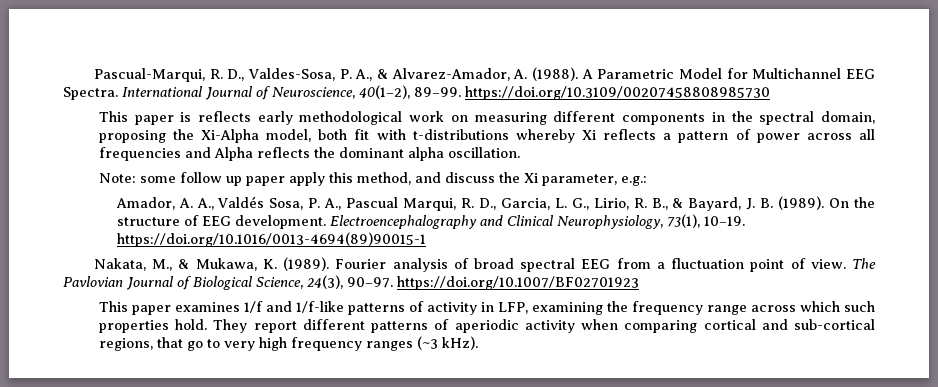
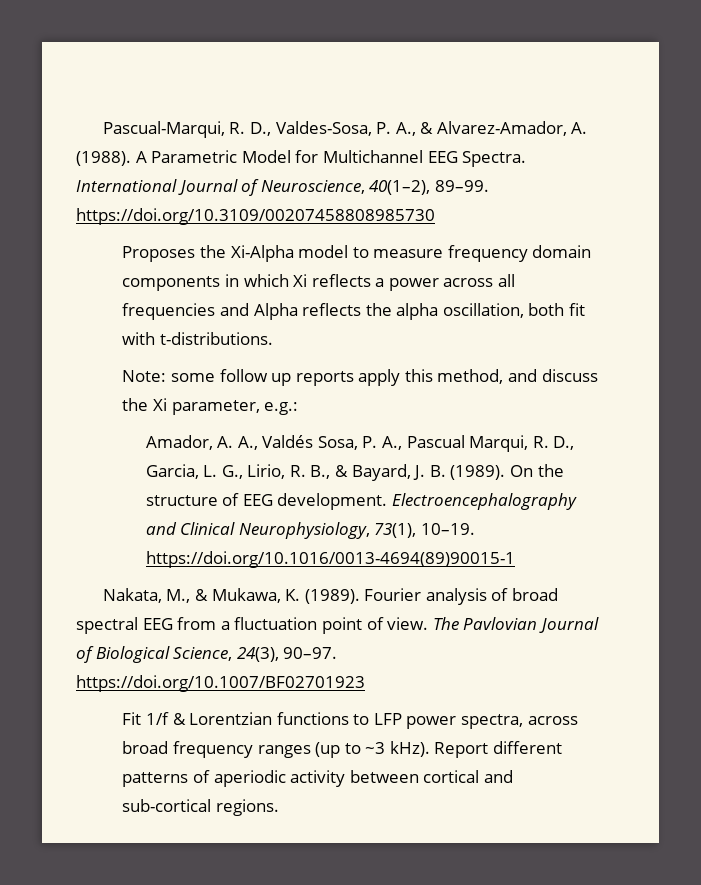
- This paper is reflects early methodological work on measuring different components in the spectral domain, proposing the Xi-Alpha model, both fit with t-distributions whereby Xi reflects a pattern of power across all frequencies and Alpha reflects the dominant alpha oscillation.
+ Proposes the Xi-Alpha model to measure frequency domain components in which Xi reflects a power across all frequencies and Alpha reflects the alpha oscillation, both fit with t-distributions.
- Note: some follow up paper apply this method, and discuss the Xi parameter, e.g.:
+ Note: some follow up reports apply this method, and discuss the Xi parameter, e.g.:
- This paper examines 1/f and 1/f-like patterns of activity in LFP, examining the frequency range across which such properties hold. They report different patterns of aperiodic activity when comparing cortical and sub-cortical regions, that go to very high frequency ranges (~3 kHz).
+ Fit 1/f & Lorentzian functions to LFP power spectra, across broad frequency ranges (up to ~3 kHz). Report different patterns of aperiodic activity between cortical and sub-cortical regions.

